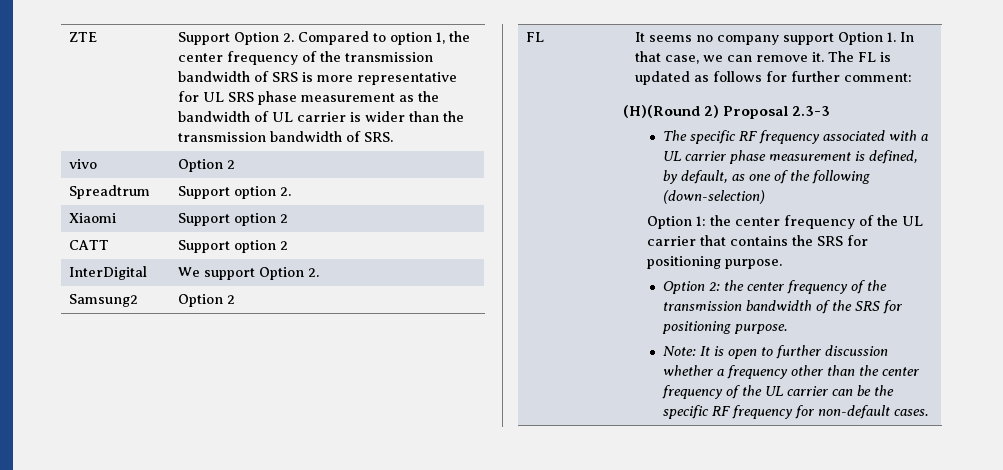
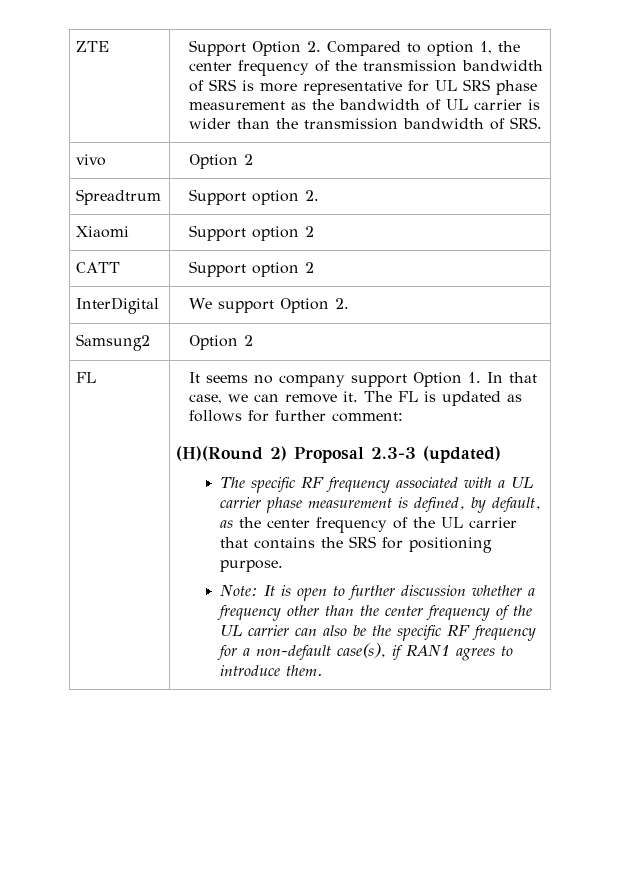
- (H)(Round 2) Proposal 2.3-3
+ (H)(Round 2) Proposal 2.3-3 (updated)
- The specific RF frequency associated with a UL carrier phase measurement is defined, by default, as one of the following (down-selection)
- Option 1: the center frequency of the UL carrier that contains the SRS for positioning purpose.
+ The specific RF frequency associated with a UL carrier phase measurement is defined, by default, as the center frequency of the UL carrier that contains the SRS for positioning purpose.
- Option 2: the center frequency of the transmission bandwidth of the SRS for positioning purpose.
- Note: It is open to further discussion whether a frequency other than the center frequency of the UL carrier can be the specific RF frequency for non-default cases.
+ Note: It is open to further discussion whether a frequency other than the center frequency of the UL carrier can also be the specific RF frequency for a non-default case(s), if RAN1 agrees to introduce them.

